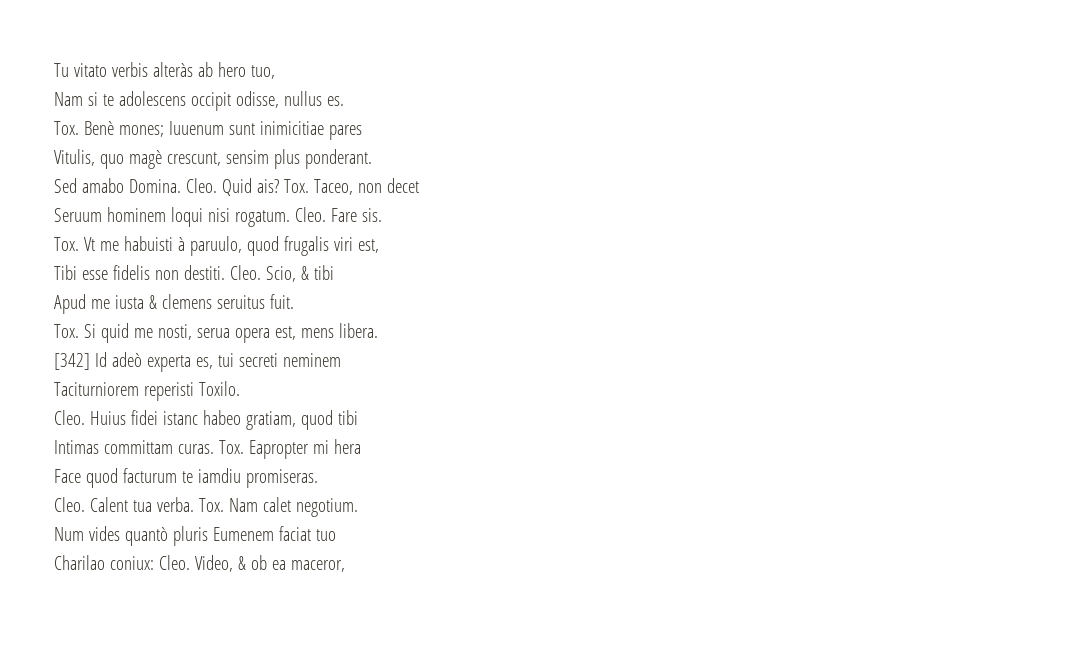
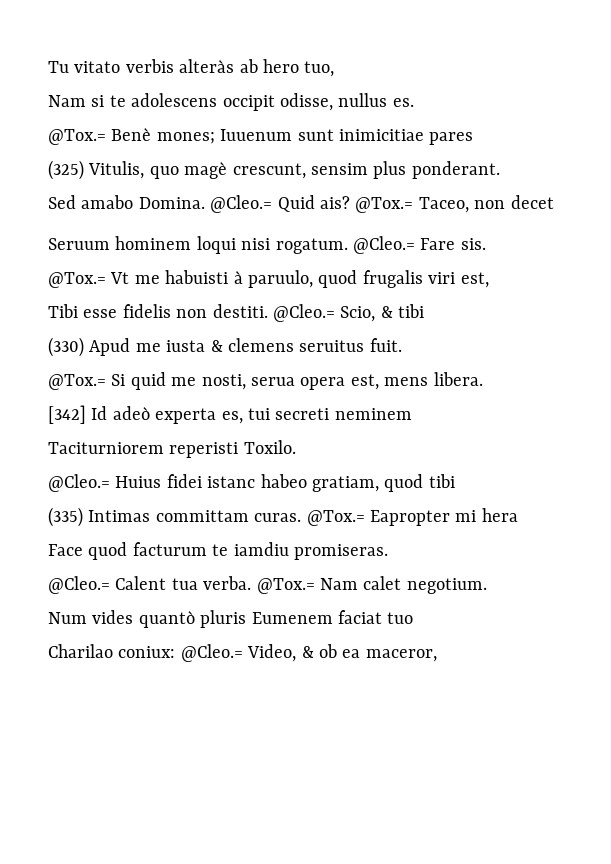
- Tox. Benè mones; Iuuenum sunt inimicitiae pares
+ @Tox.= Benè mones; Iuuenum sunt inimicitiae pares
- Vitulis, quo magè crescunt, sensim plus ponderant.
+ (325) Vitulis, quo magè crescunt, sensim plus ponderant.
- Cleo. Quid ais?
+ @Cleo.= Quid ais?
- Tox. Taceo, non decet
+ @Tox.= Taceo, non decet
- Cleo. Fare sis.
+ @Cleo.= Fare sis.
- Tox. Vt me habuisti à paruulo, quod frugalis viri est,
+ @Tox.= Vt me habuisti à paruulo, quod frugalis viri est,
- Cleo. Scio, & tibi
+ @Cleo.= Scio, & tibi
- Apud me iusta & clemens seruitus fuit.
+ (330) Apud me iusta & clemens seruitus fuit.
- Tox. Si quid me nosti, serua opera est, mens libera.
+ @Tox.= Si quid me nosti, serua opera est, mens libera.
- Cleo. Huius fidei istanc habeo gratiam, quod tibi
+ @Cleo.= Huius fidei istanc habeo gratiam, quod tibi
- Intimas committam curas.
+ (335) Intimas committam curas.
- Tox. Eapropter mi hera
+ @Tox.= Eapropter mi hera
- Cleo. Calent tua verba.
+ @Cleo.= Calent tua verba.
- Tox. Nam calet negotium.
+ @Tox.= Nam calet negotium.
- Charilao coniux: Cleo. Video, & ob ea maceror,
+ Charilao coniux: @Cleo.= Video, & ob ea maceror,

